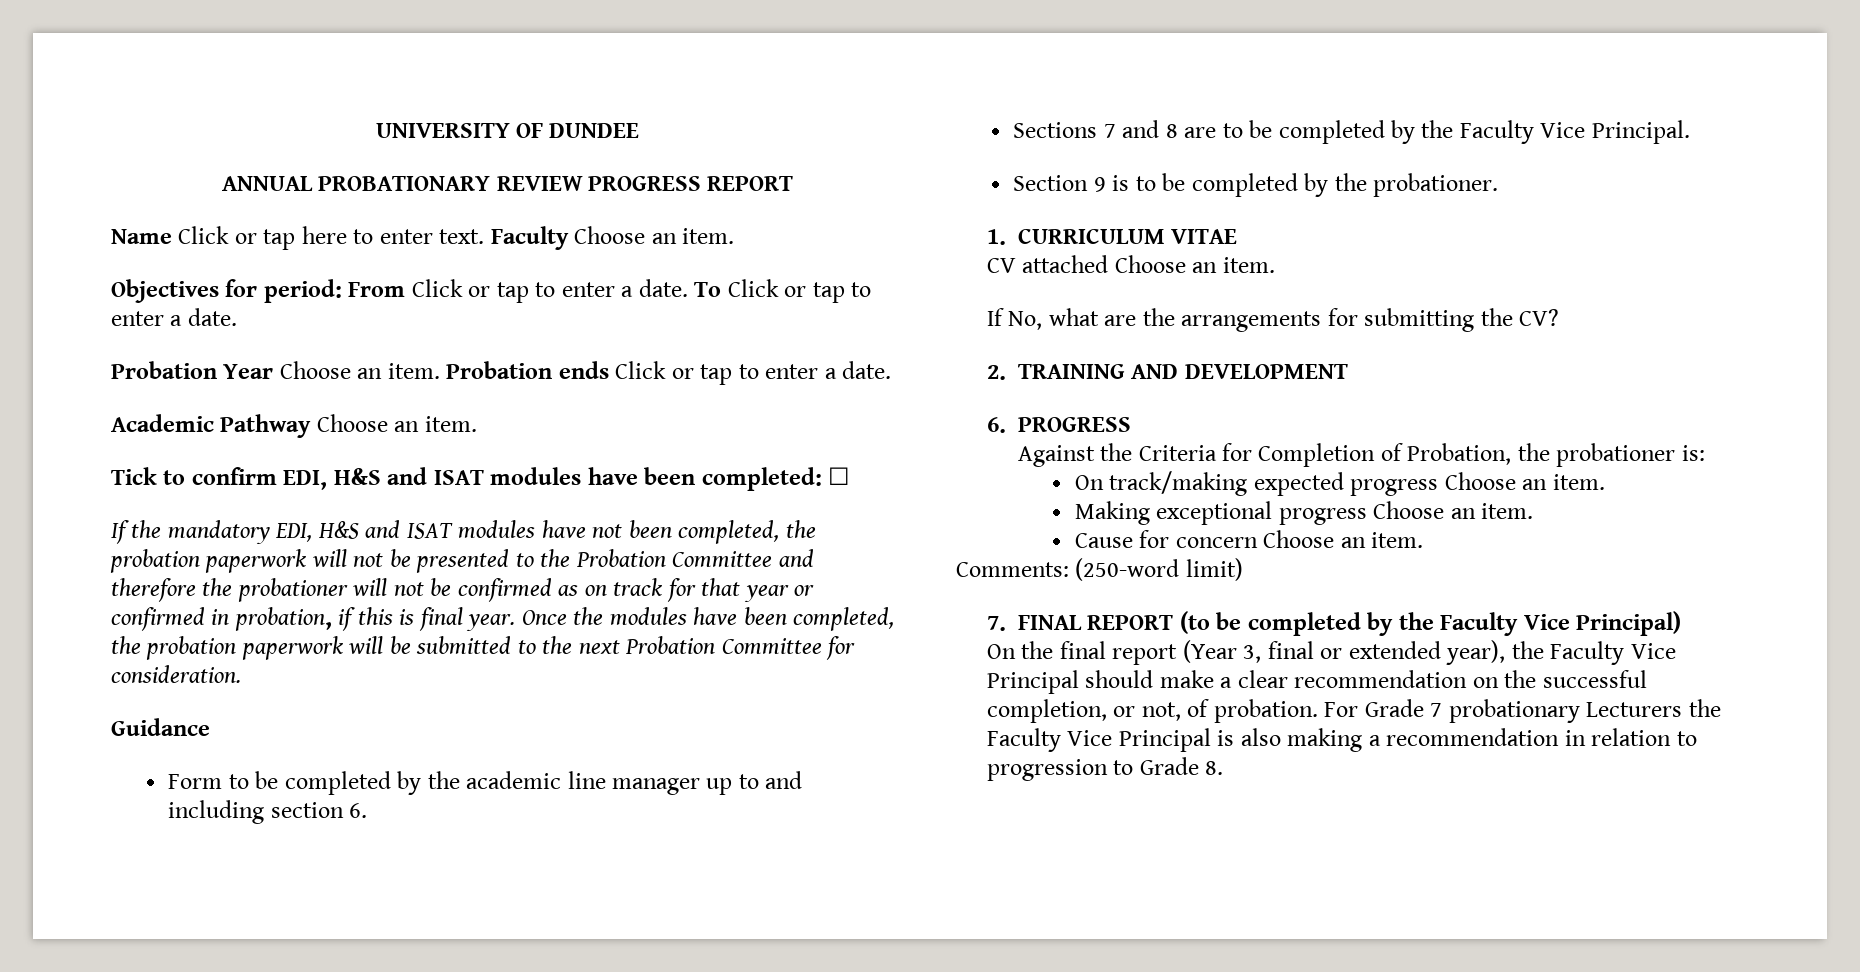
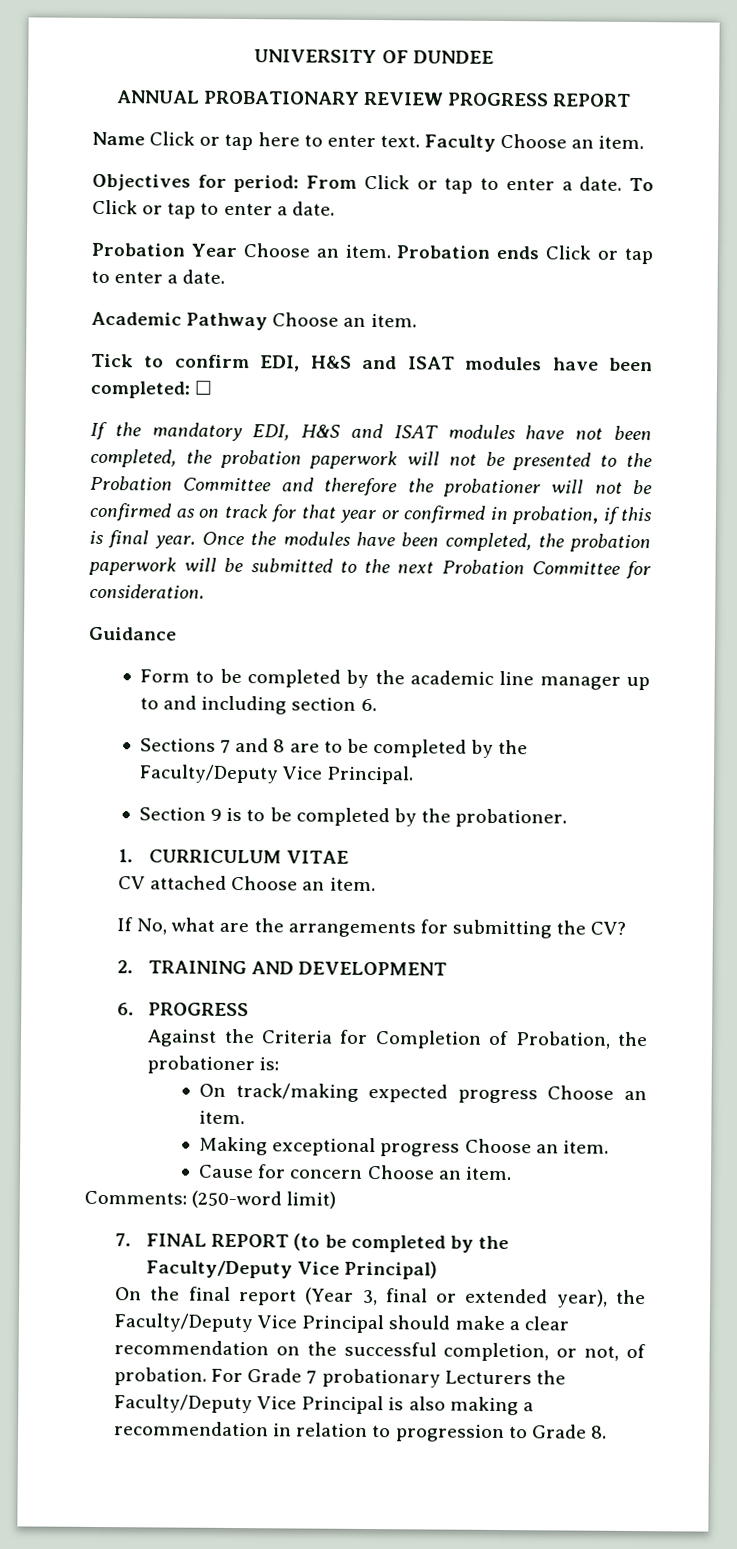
- Sections 7 and 8 are to be completed by the Faculty Vice Principal.
+ Sections 7 and 8 are to be completed by the Faculty/Deputy Vice Principal.
- 7. FINAL REPORT (to be completed by the Faculty Vice Principal)
+ 7. FINAL REPORT (to be completed by the Faculty/Deputy Vice Principal)
- On the final report (Year 3, final or extended year), the Faculty Vice Principal should make a clear recommendation on the successful completion, or not, of probation.
+ On the final report (Year 3, final or extended year), the Faculty/Deputy Vice Principal should make a clear recommendation on the successful completion, or not, of probation.
- For Grade 7 probationary Lecturers the Faculty Vice Principal is also making a recommendation in relation to progression to Grade 8.
+ For Grade 7 probationary Lecturers the Faculty/Deputy Vice Principal is also making a recommendation in relation to progression to Grade 8.

